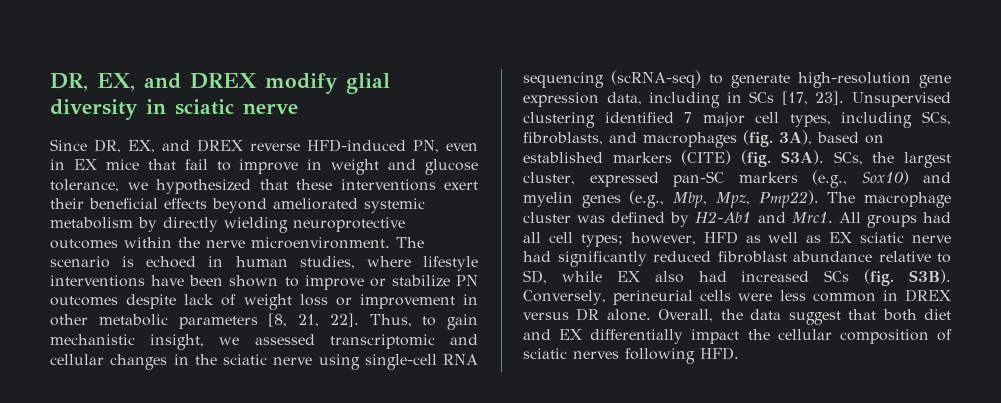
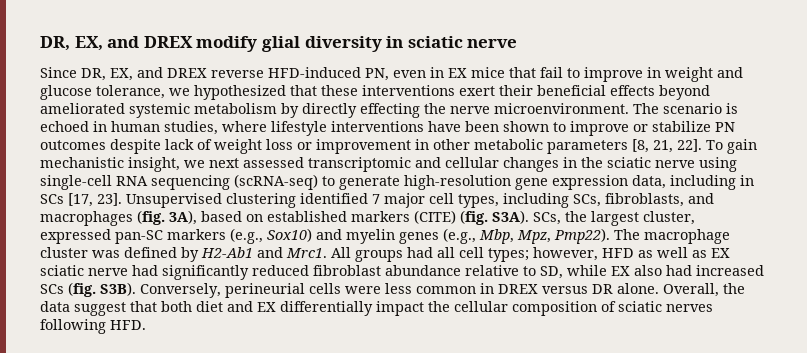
- Since DR, EX, and DREX reverse HFD-induced PN, even in EX mice that fail to improve in weight and glucose tolerance, we hypothesized that these interventions exert their beneficial effects beyond ameliorated systemic metabolism by directly wielding neuroprotective outcomes within the nerve microenvironment.
+ Since DR, EX, and DREX reverse HFD-induced PN, even in EX mice that fail to improve in weight and glucose tolerance, we hypothesized that these interventions exert their beneficial effects beyond ameliorated systemic metabolism by directly effecting the nerve microenvironment.
- Thus, to gain mechanistic insight, we assessed transcriptomic and cellular changes in the sciatic nerve using single-cell RNA sequencing (scRNA-seq) to generate high-resolution gene expression data, including in SCs [17, 23].
+ To gain mechanistic insight, we next assessed transcriptomic and cellular changes in the sciatic nerve using single-cell RNA sequencing (scRNA-seq) to generate high-resolution gene expression data, including in SCs [17, 23].

